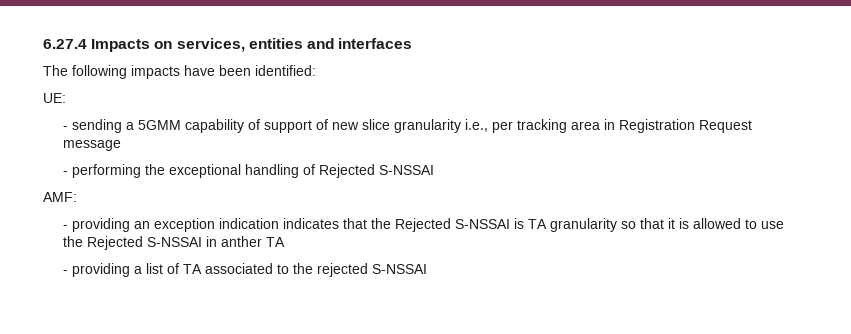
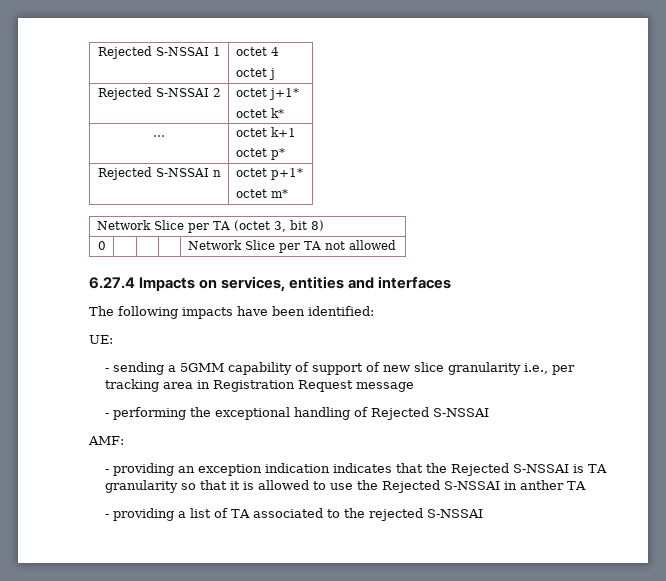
+ Rejected S-NSSAI 1 | octet 4
+ octet j
+ Rejected S-NSSAI 2 | octet j+1*
+ octet k*
+ … | octet k+1
+ octet p*
+ Rejected S-NSSAI n | octet p+1*
+ octet m*
+ Network Slice per TA (octet 3, bit 8)
+ 0 | | | | Network Slice per TA not allowed

